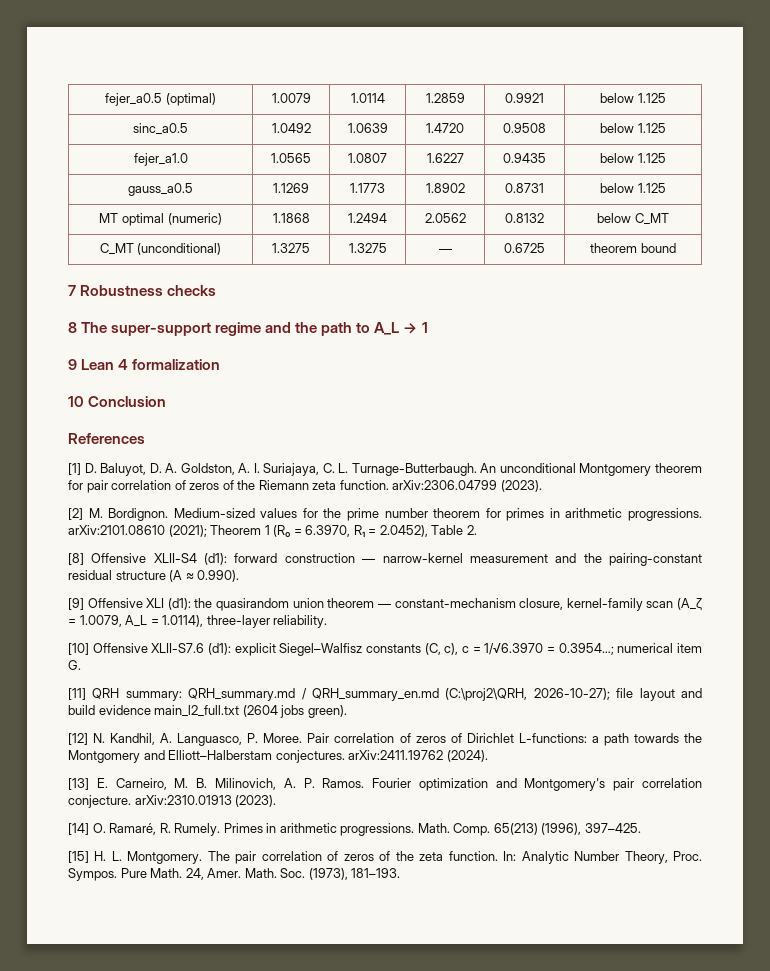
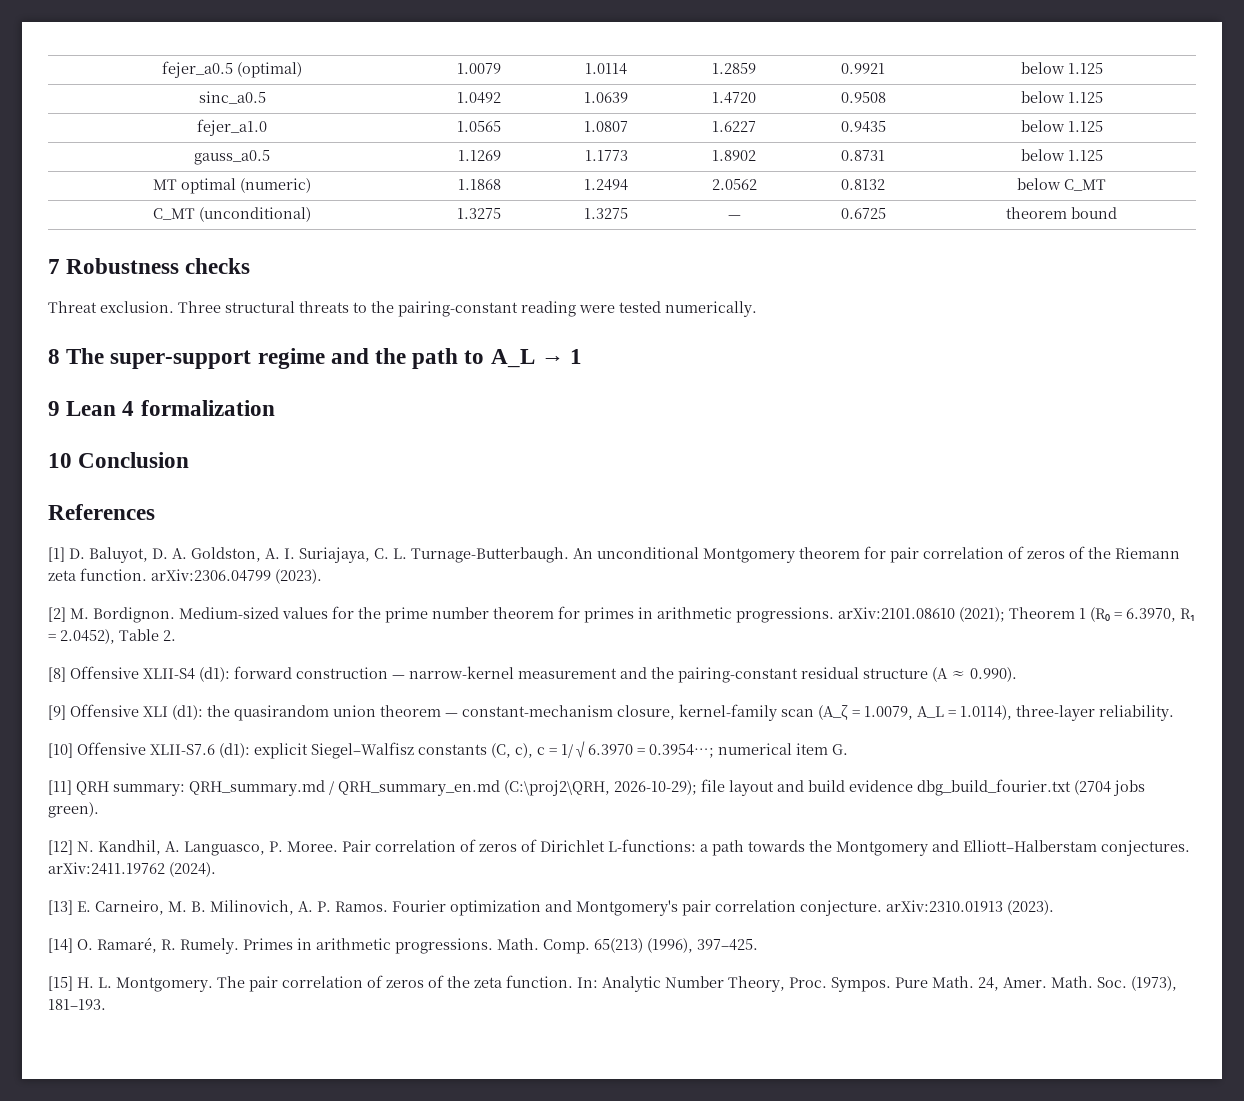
+ Threat exclusion. Three structural threats to the pairing-constant reading were tested numerically.
- [11] QRH summary: QRH_summary.md / QRH_summary_en.md (C:\proj2\QRH, 2026-10-27); file layout and build evidence main_l2_full.txt (2604 jobs green).
+ [11] QRH summary: QRH_summary.md / QRH_summary_en.md (C:\proj2\QRH, 2026-10-29); file layout and build evidence dbg_build_fourier.txt (2704 jobs green).

